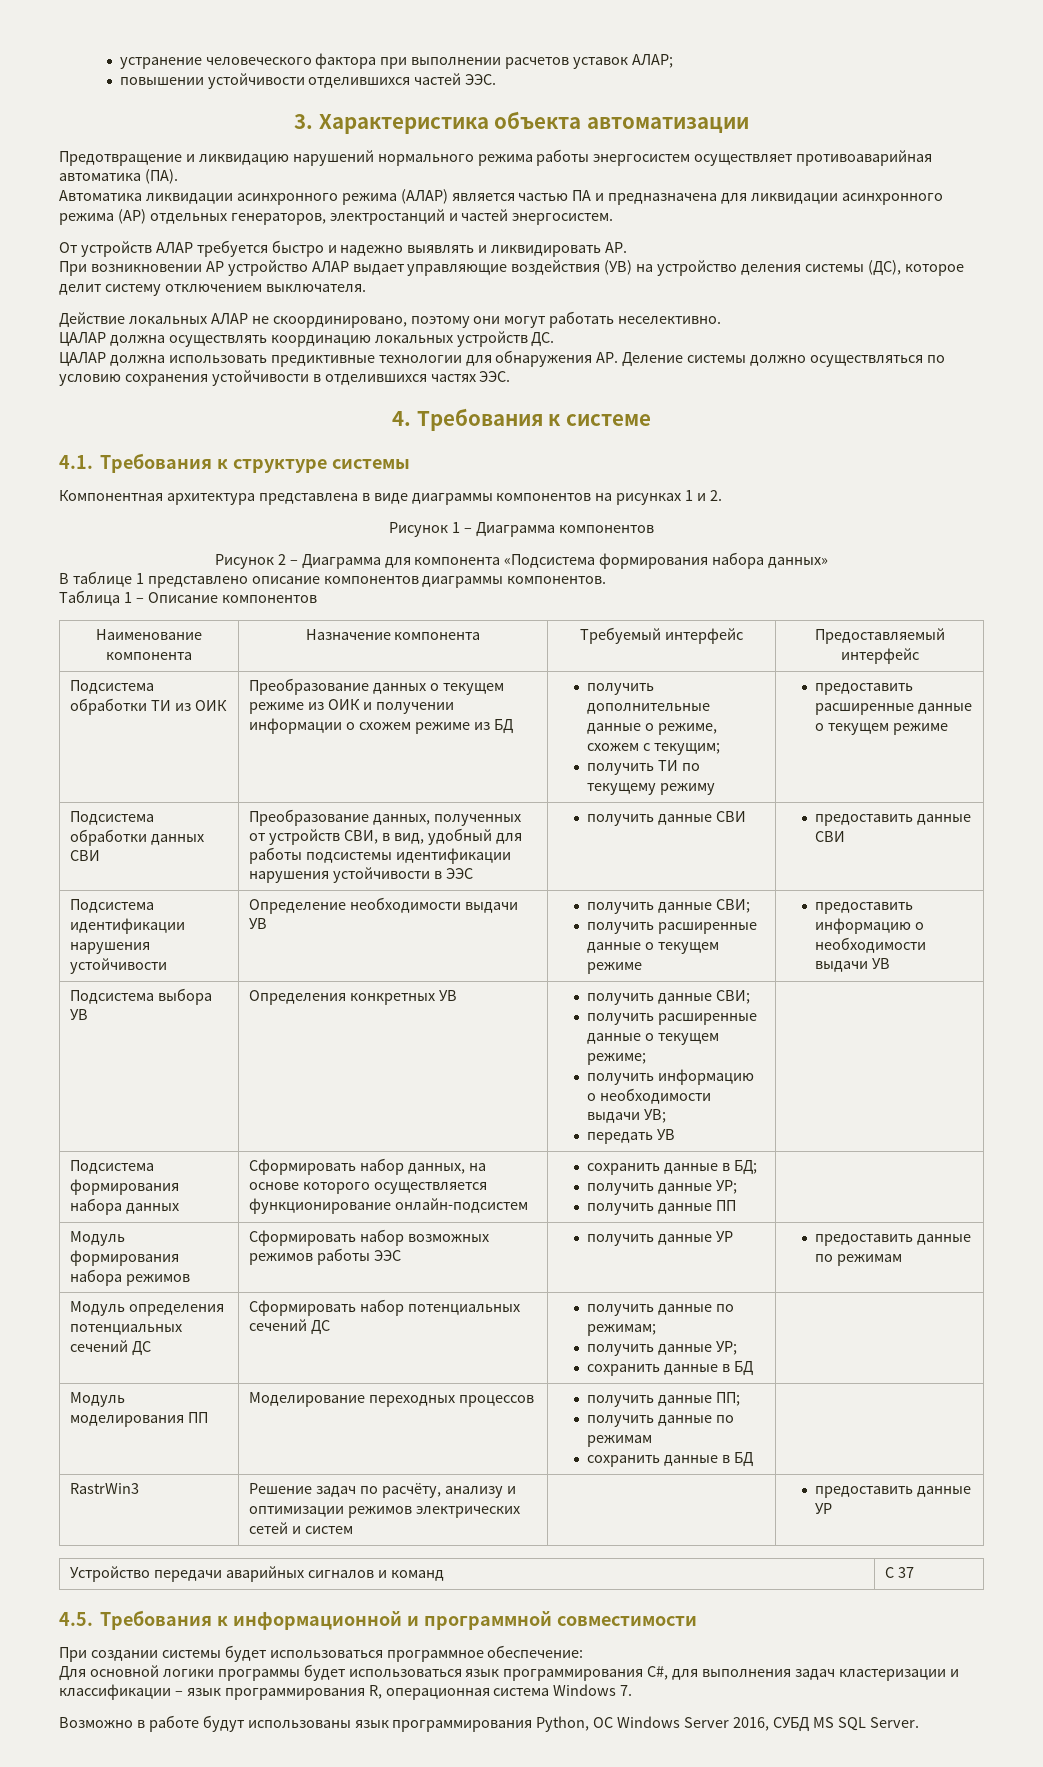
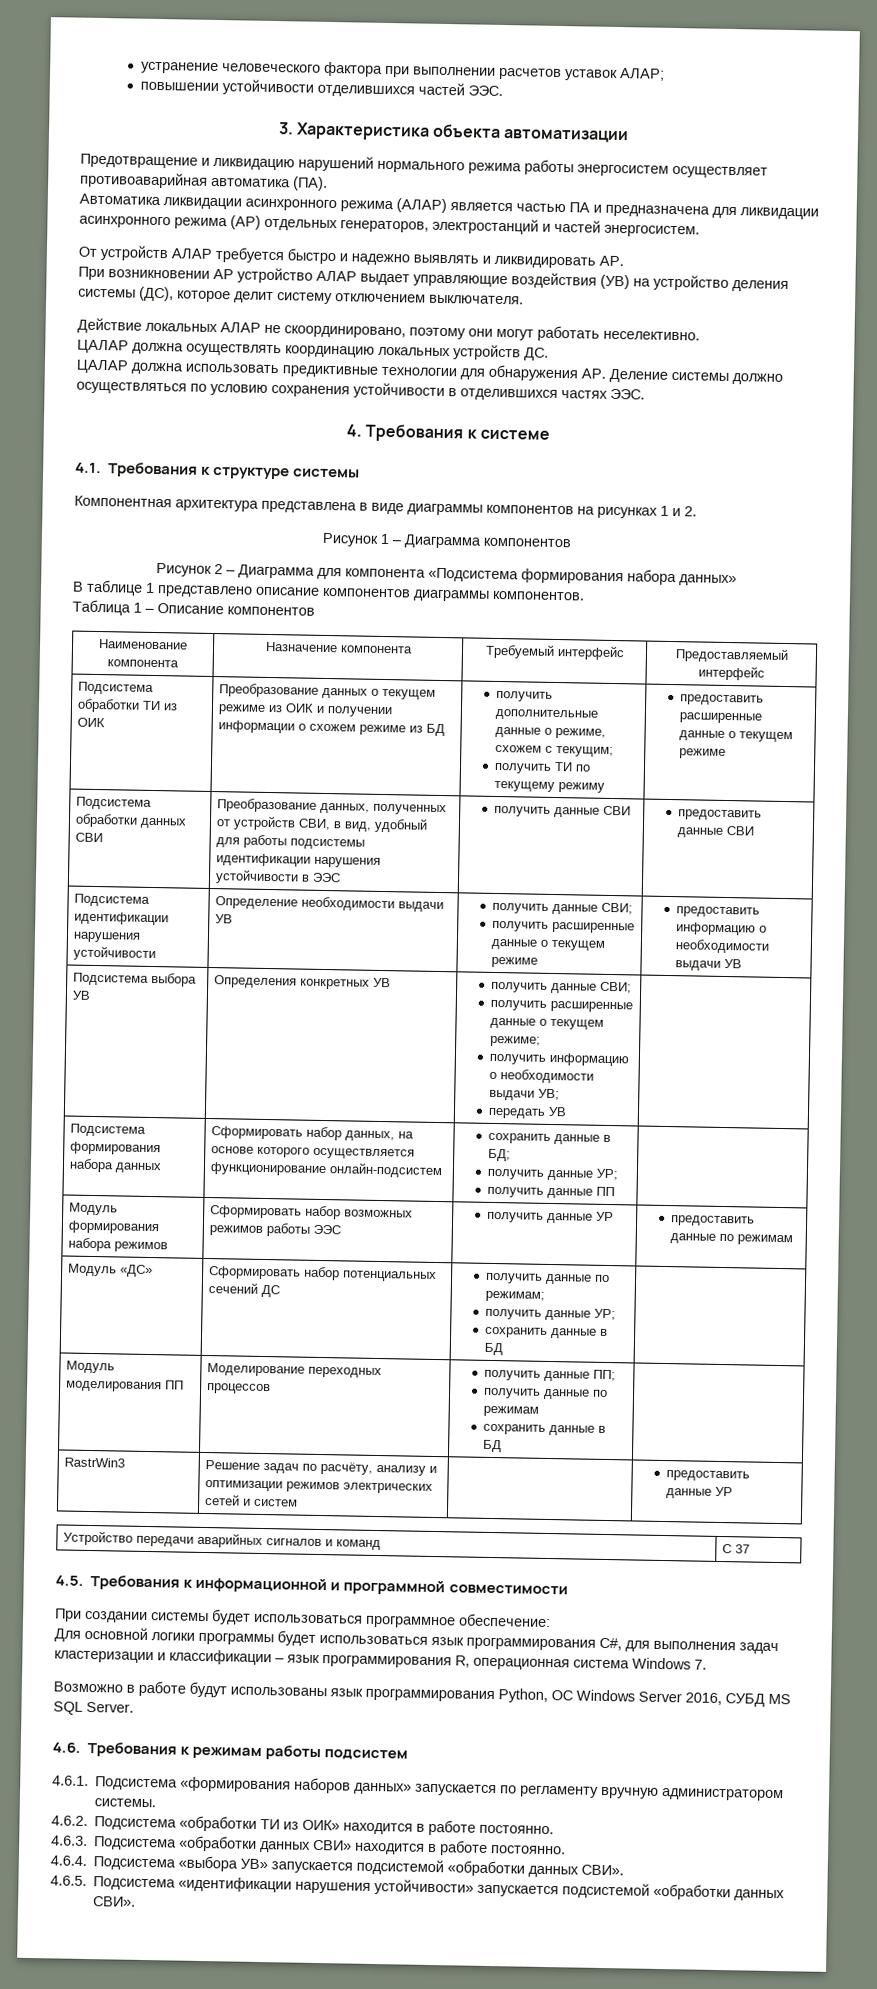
- Модуль определения потенциальных сечений ДС | Сформировать набор потенциальных сечений ДС | получить данные по режимам;
+ Модуль «ДС» | Сформировать набор потенциальных сечений ДС | получить данные по режимам;
+ 4.6. Требования к режимам работы подсистем
+ 4.6.1. Подсистема «формирования наборов данных» запускается по регламенту вручную администратором системы.
+ 4.6.2. Подсистема «обработки ТИ из ОИК» находится в работе постоянно.
+ 4.6.3. Подсистема «обработки данных СВИ» находится в работе постоянно.
+ 4.6.4. Подсистема «выбора УВ» запускается подсистемой «обработки данных СВИ».
+ 4.6.5. Подсистема «идентификации нарушения устойчивости» запускается подсистемой «обработки данных СВИ».

